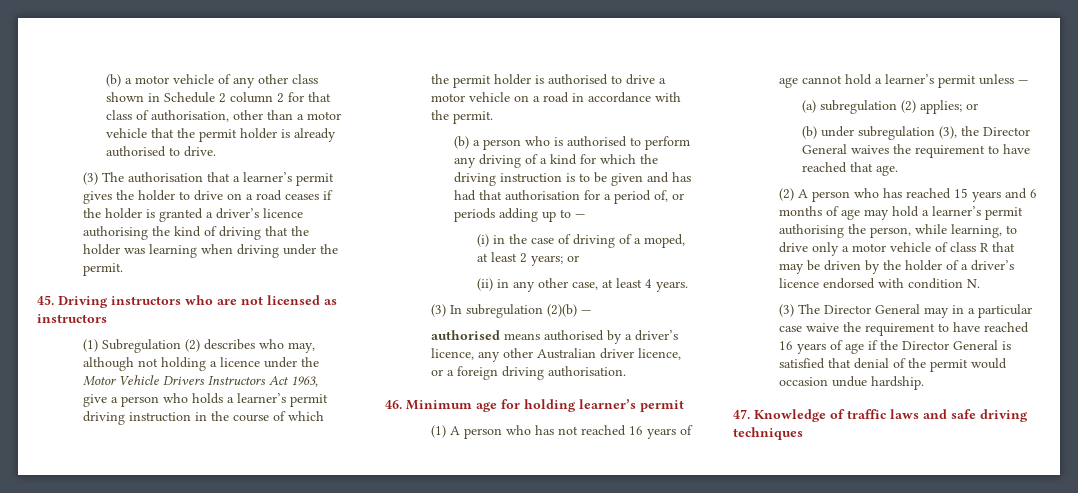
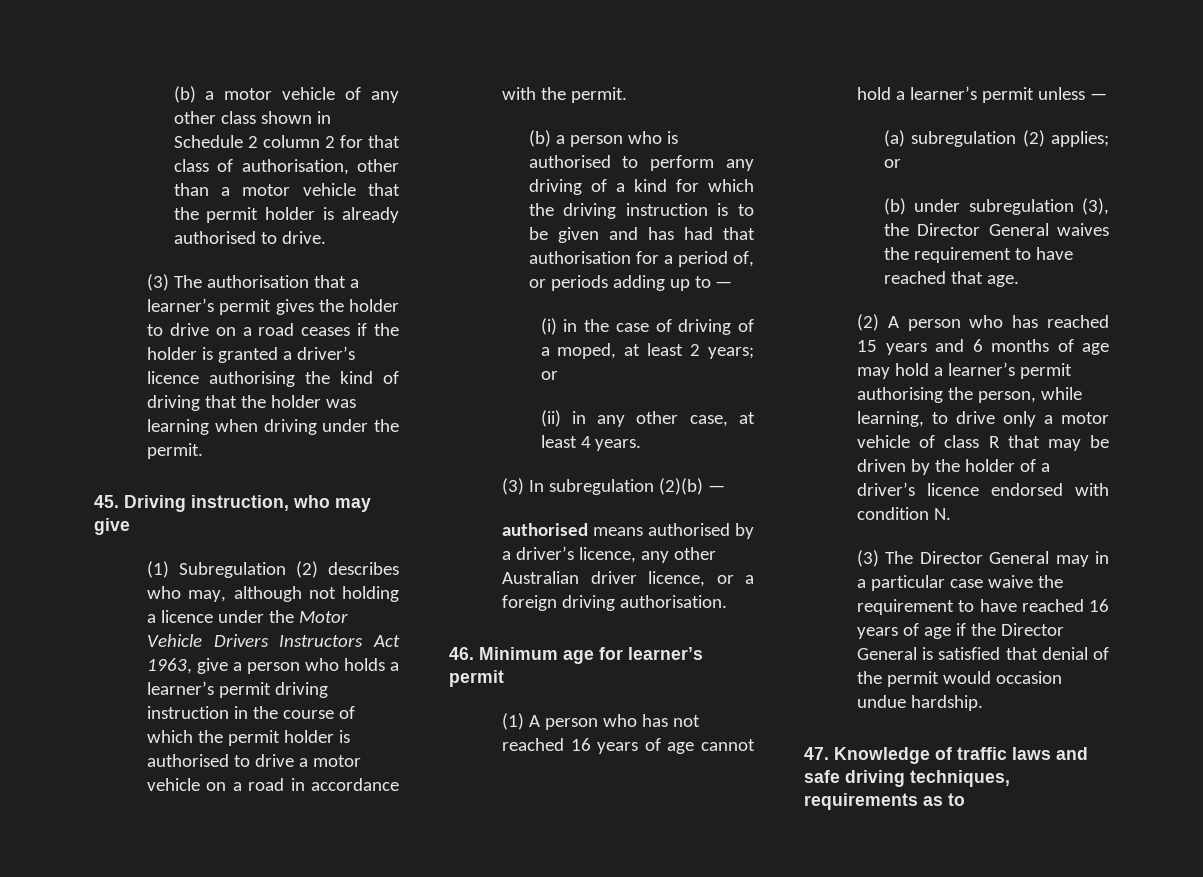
- 45. Driving instructors who are not licensed as instructors
+ 45. Driving instruction, who may give
- 46. Minimum age for holding learner’s permit
+ 46. Minimum age for learner’s permit
- 47. Knowledge of traffic laws and safe driving techniques
+ 47. Knowledge of traffic laws and safe driving techniques, requirements as to

